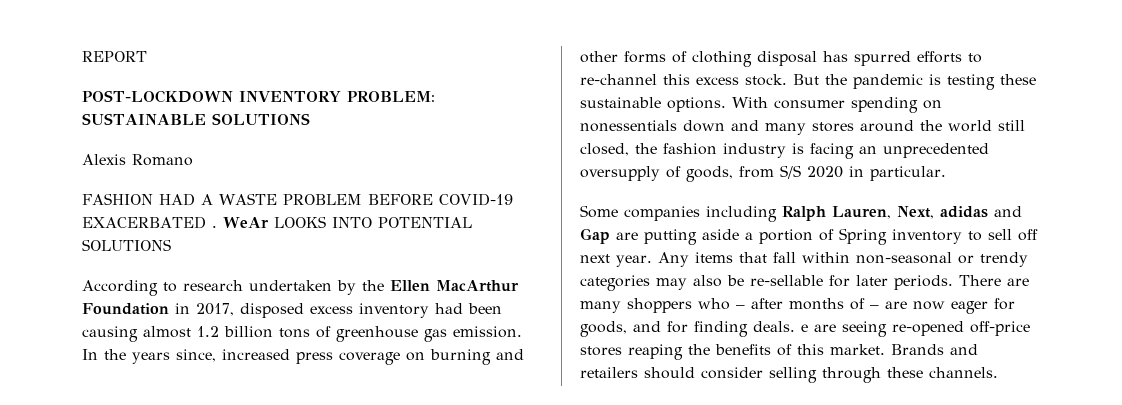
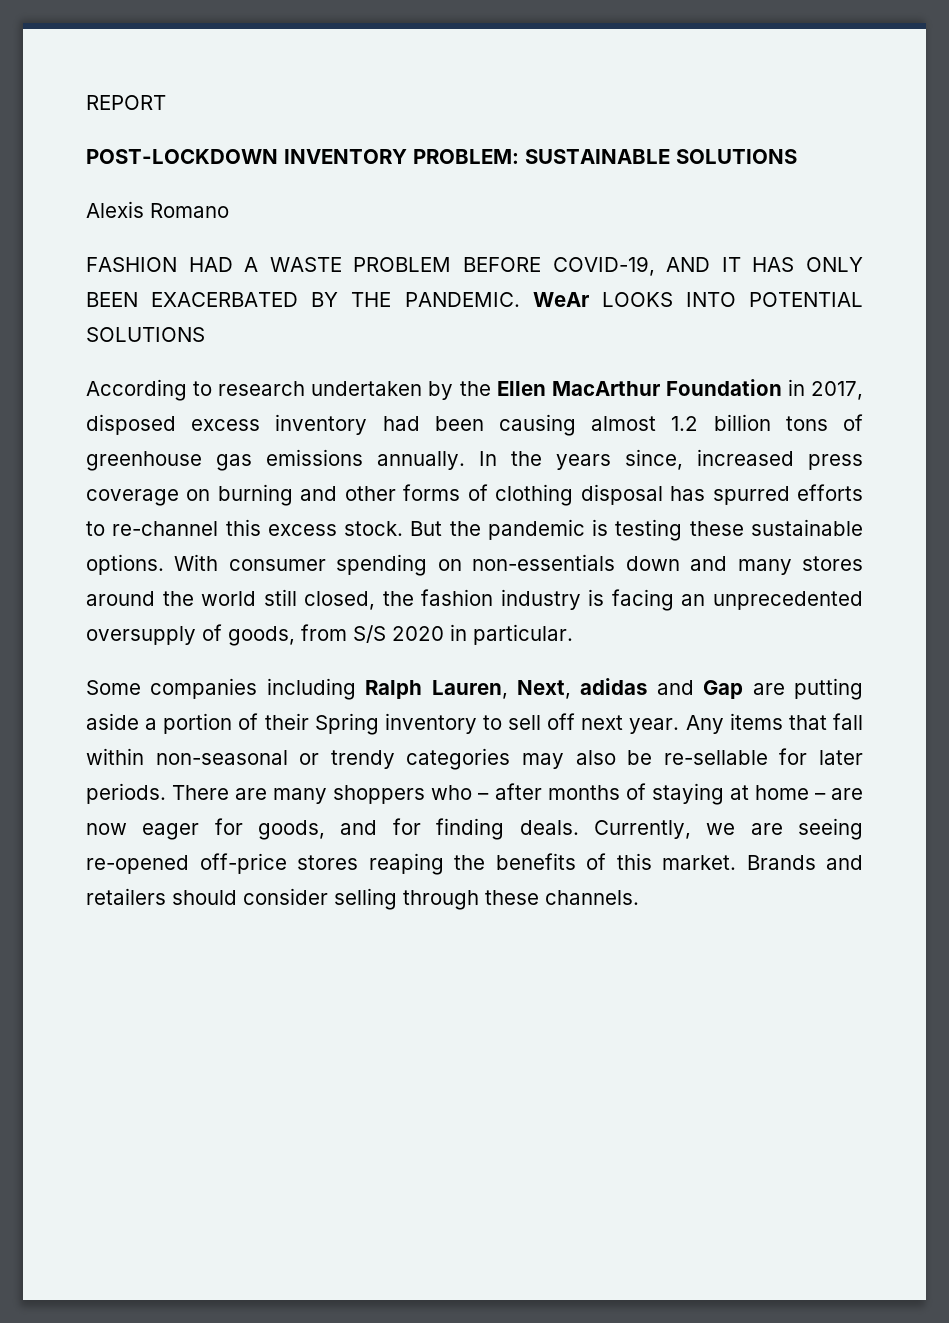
- FASHION HAD A WASTE PROBLEM BEFORE COVID-19 EXACERBATED .
+ FASHION HAD A WASTE PROBLEM BEFORE COVID-19, AND IT HAS ONLY BEEN EXACERBATED BY THE PANDEMIC.
- According to research undertaken by the Ellen MacArthur Foundation in 2017, disposed excess inventory had been causing almost 1.2 billion tons of greenhouse gas emission.
+ According to research undertaken by the Ellen MacArthur Foundation in 2017, disposed excess inventory had been causing almost 1.2 billion tons of greenhouse gas emissions annually.
- With consumer spending on nonessentials down and many stores around the world still closed, the fashion industry is facing an unprecedented oversupply of goods, from S/S 2020 in particular.
+ With consumer spending on non-essentials down and many stores around the world still closed, the fashion industry is facing an unprecedented oversupply of goods, from S/S 2020 in particular.
- Some companies including Ralph Lauren, Next, adidas and Gap are putting aside a portion of Spring inventory to sell off next year.
+ Some companies including Ralph Lauren, Next, adidas and Gap are putting aside a portion of their Spring inventory to sell off next year.
- There are many shoppers who – after months of – are now eager for goods, and for finding deals. e are seeing re-opened off-price stores reaping the benefits of this market.
+ There are many shoppers who – after months of staying at home – are now eager for goods, and for finding deals. Currently, we are seeing re-opened off-price stores reaping the benefits of this market.

